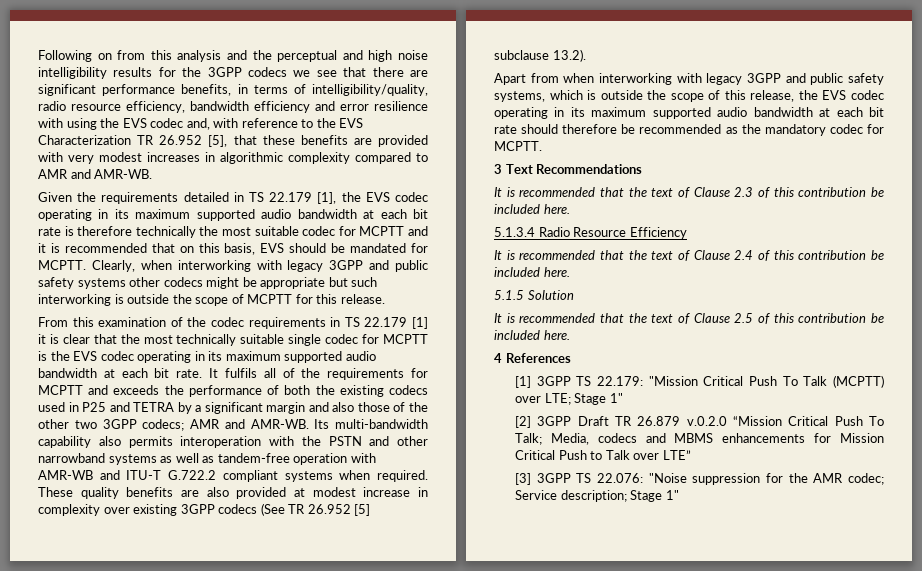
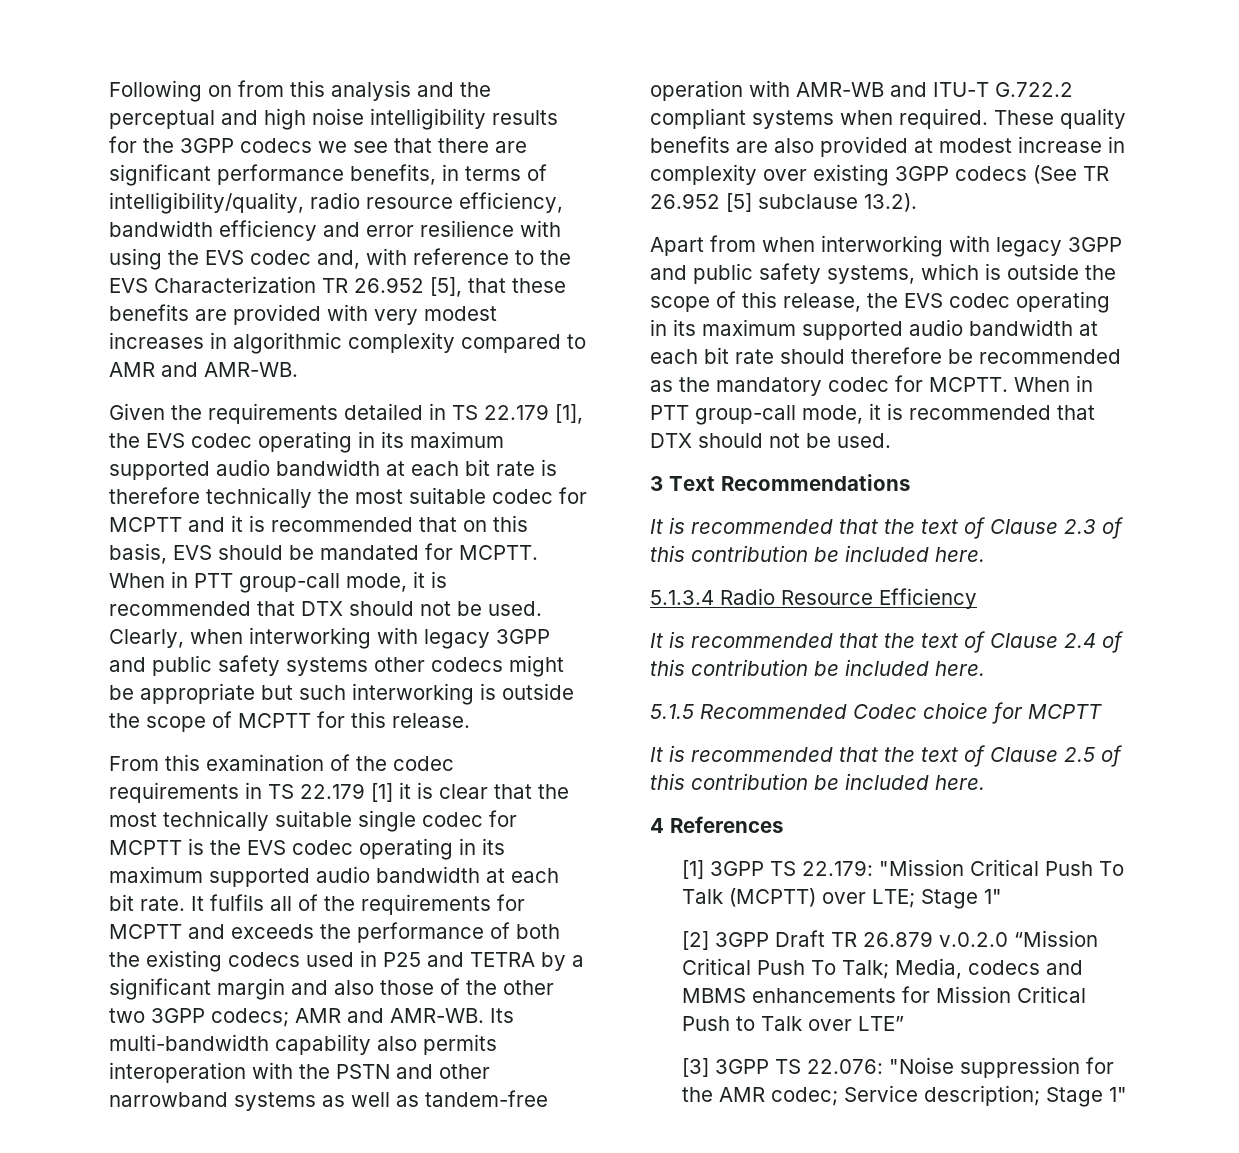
- Given the requirements detailed in TS 22.179 [1], the EVS codec operating in its maximum supported audio bandwidth at each bit rate is therefore technically the most suitable codec for MCPTT and it is recommended that on this basis, EVS should be mandated for MCPTT.
+ Given the requirements detailed in TS 22.179 [1], the EVS codec operating in its maximum supported audio bandwidth at each bit rate is therefore technically the most suitable codec for MCPTT and it is recommended that on this basis, EVS should be mandated for MCPTT. When in PTT group-call mode, it is recommended that DTX should not be used.
- Apart from when interworking with legacy 3GPP and public safety systems, which is outside the scope of this release, the EVS codec operating in its maximum supported audio bandwidth at each bit rate should therefore be recommended as the mandatory codec for MCPTT.
+ Apart from when interworking with legacy 3GPP and public safety systems, which is outside the scope of this release, the EVS codec operating in its maximum supported audio bandwidth at each bit rate should therefore be recommended as the mandatory codec for MCPTT. When in PTT group-call mode, it is recommended that DTX should not be used.
- 5.1.5 Solution
+ 5.1.5 Recommended Codec choice for MCPTT

